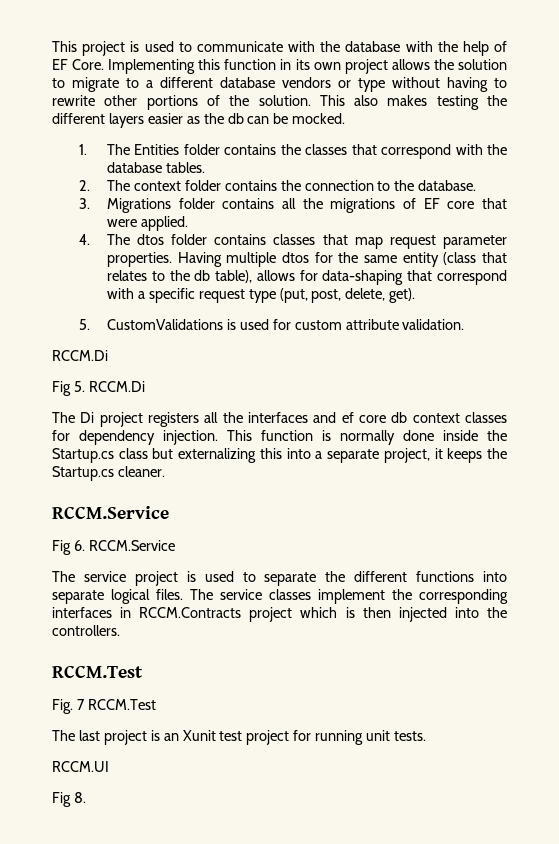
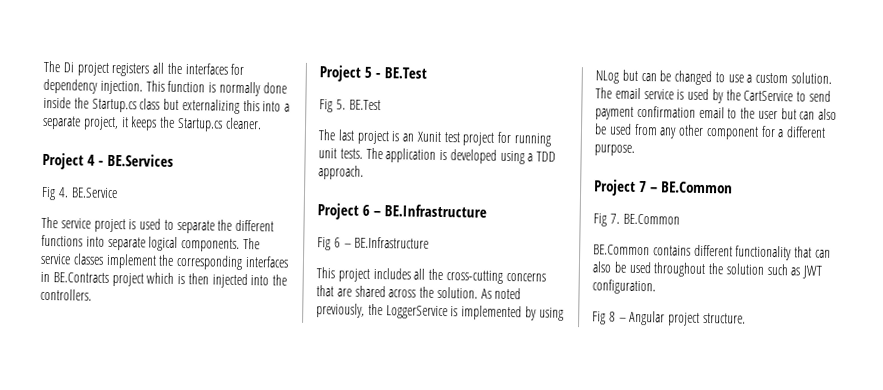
- This project is used to communicate with the database with the help of EF Core. Implementing this function in its own project allows the solution to migrate to a different database vendors or type without having to rewrite other portions of the solution. This also makes testing the different layers easier as the db can be mocked.
- 1. The Entities folder contains the classes that correspond with the database tables.
- 2. The context folder contains the connection to the database.
- 3. Migrations folder contains all the migrations of EF core that were applied.
- 4. The dtos folder contains classes that map request parameter properties. Having multiple dtos for the same entity (class that relates to the db table), allows for data-shaping that correspond with a specific request type (put, post, delete, get).
- 5. CustomValidations is used for custom attribute validation.
- RCCM.Di
- Fig 5. RCCM.Di
- The Di project registers all the interfaces and ef core db context classes for dependency injection.
+ The Di project registers all the interfaces for dependency injection.
  This function is normally done inside the Startup.cs class but externalizing this into a separate project, it keeps the Startup.cs cleaner.
- RCCM.Service
- Fig 6. RCCM.Service
+ Project 4 - BE.Services
+ Fig 4. BE.Service
- The service project is used to separate the different functions into separate logical files.
+ The service project is used to separate the different functions into separate logical components.
- The service classes implement the corresponding interfaces in RCCM.Contracts project which is then injected into the controllers.
- RCCM.Test
- Fig. 7 RCCM.Test
+ The service classes implement the corresponding interfaces in BE.Contracts project which is then injected into the controllers.
+ Project 5 - BE.Test
+ Fig 5. BE.Test
- The last project is an Xunit test project for running unit tests.
- RCCM.UI
- Fig 8.
+ The last project is an Xunit test project for running unit tests. The application is developed using a TDD approach.
+ Project 6 – BE.Infrastructure
+ Fig 6 – BE.Infrastructure
+ This project includes all the cross-cutting concerns that are shared across the solution. As noted previously, the LoggerService is implemented by using NLog but can be changed to use a custom solution. The email service is used by the CartService to send payment confirmation email to the user but can also be used from any other component for a different purpose.
+ Project 7 – BE.Common
+ Fig 7. BE.Common
+ BE.Common contains different functionality that can also be used throughout the solution such as JWT configuration.
+ Fig 8 – Angular project structure.

